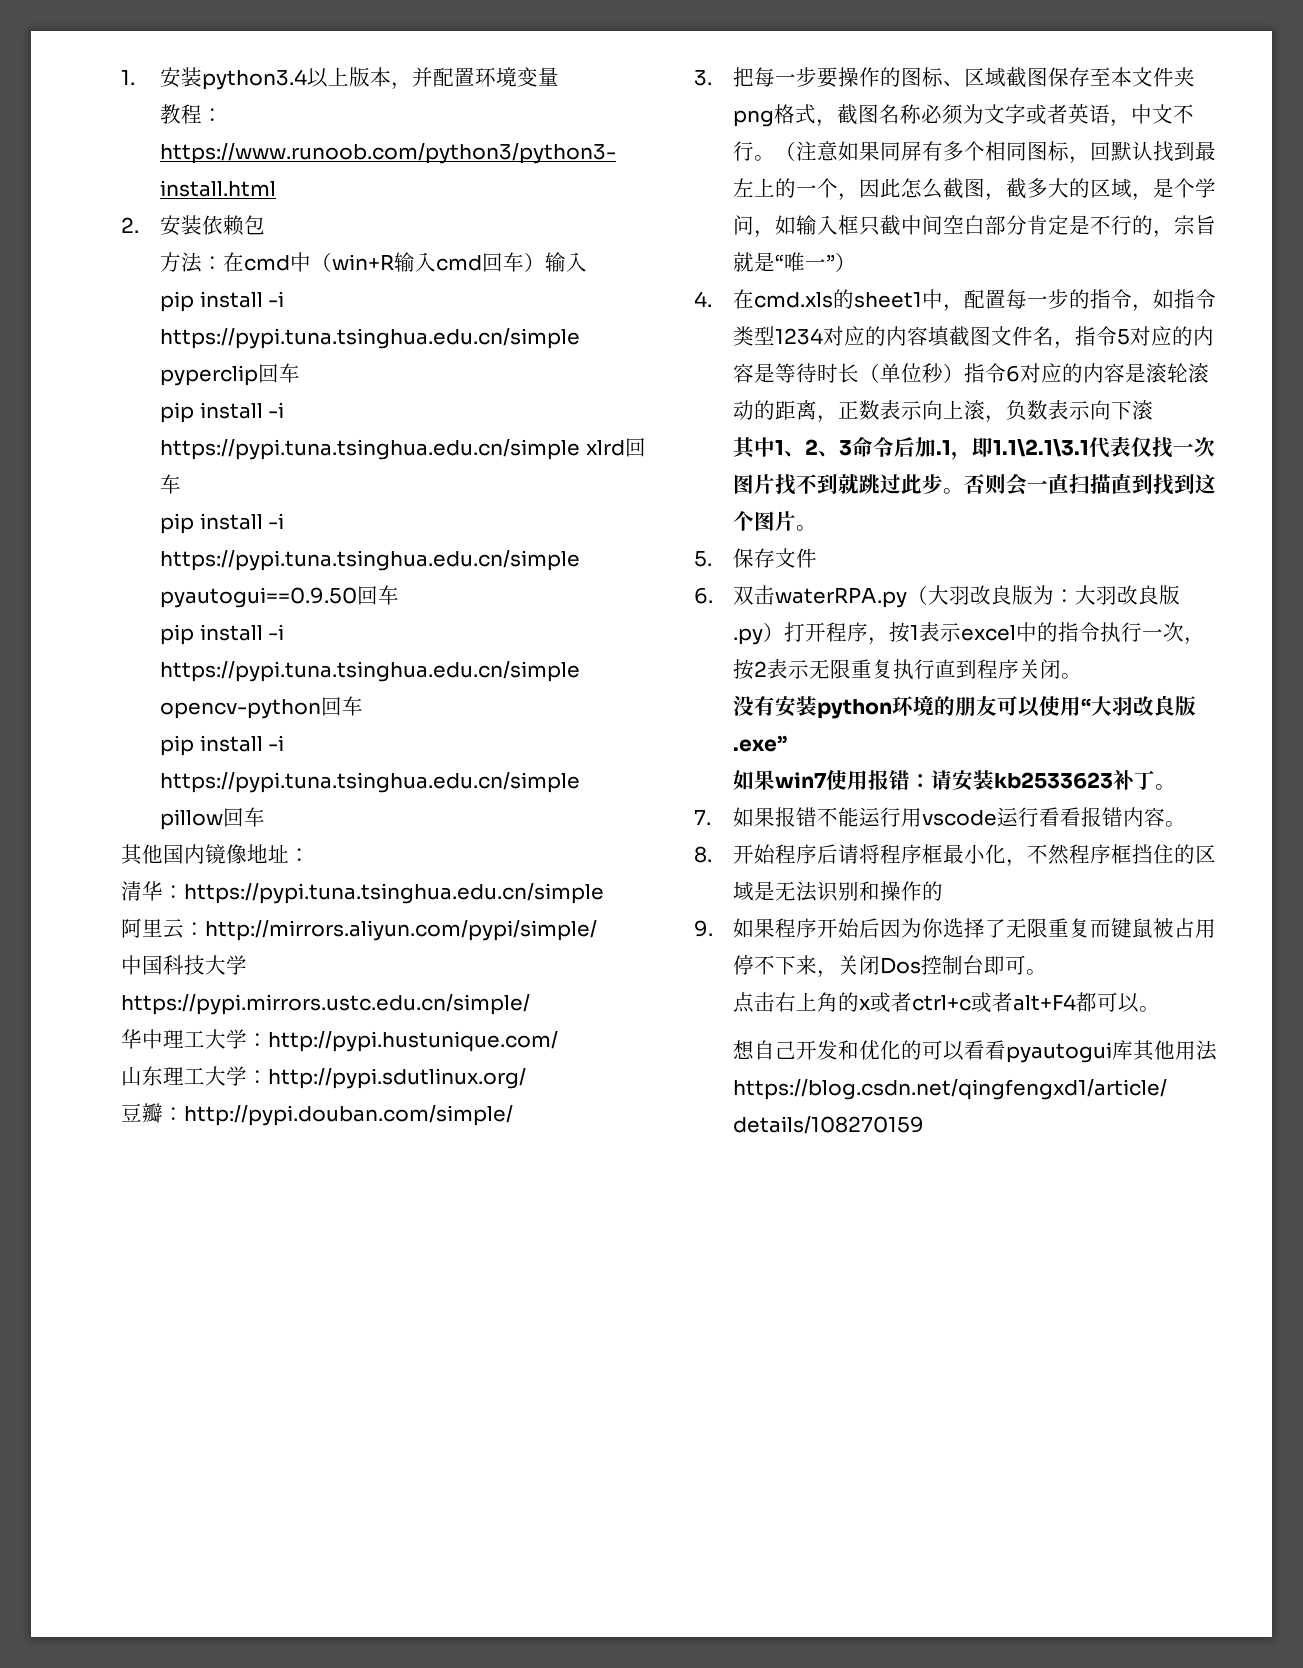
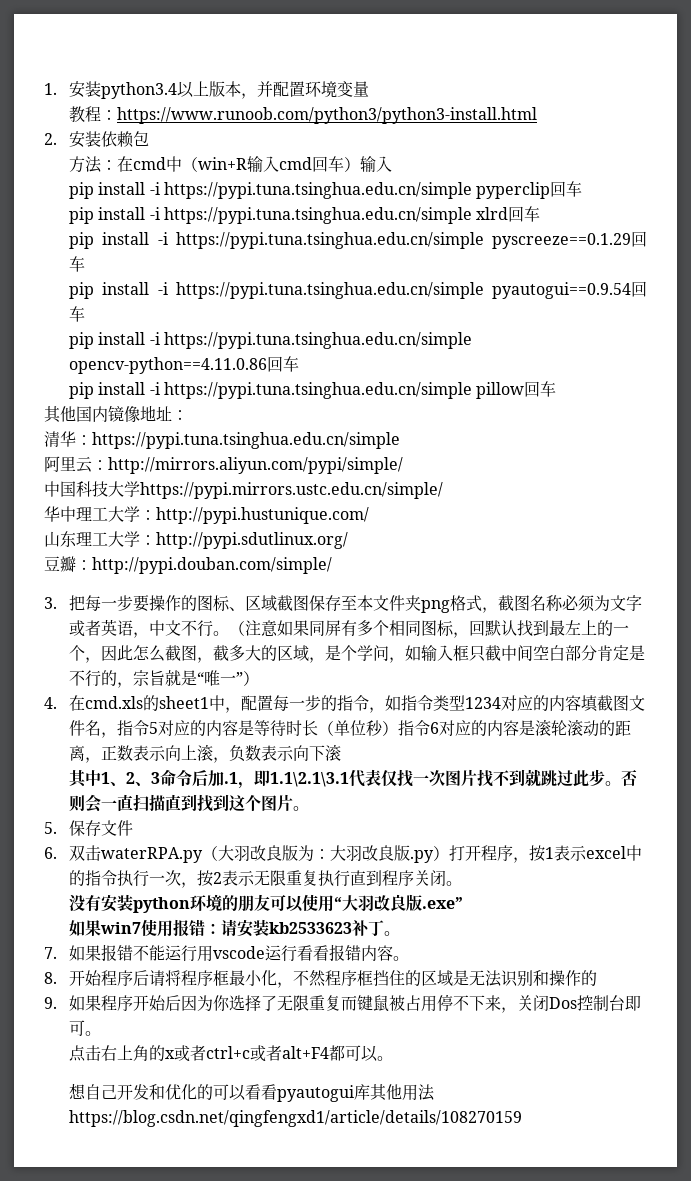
- pip install -i https://pypi.tuna.tsinghua.edu.cn/simple pyautogui==0.9.50回车
- pip install -i https://pypi.tuna.tsinghua.edu.cn/simple opencv-python回车
+ pip install -i https://pypi.tuna.tsinghua.edu.cn/simple pyscreeze==0.1.29回车
+ pip install -i https://pypi.tuna.tsinghua.edu.cn/simple pyautogui==0.9.54回车
+ pip install -i https://pypi.tuna.tsinghua.edu.cn/simple opencv-python==4.11.0.86回车

